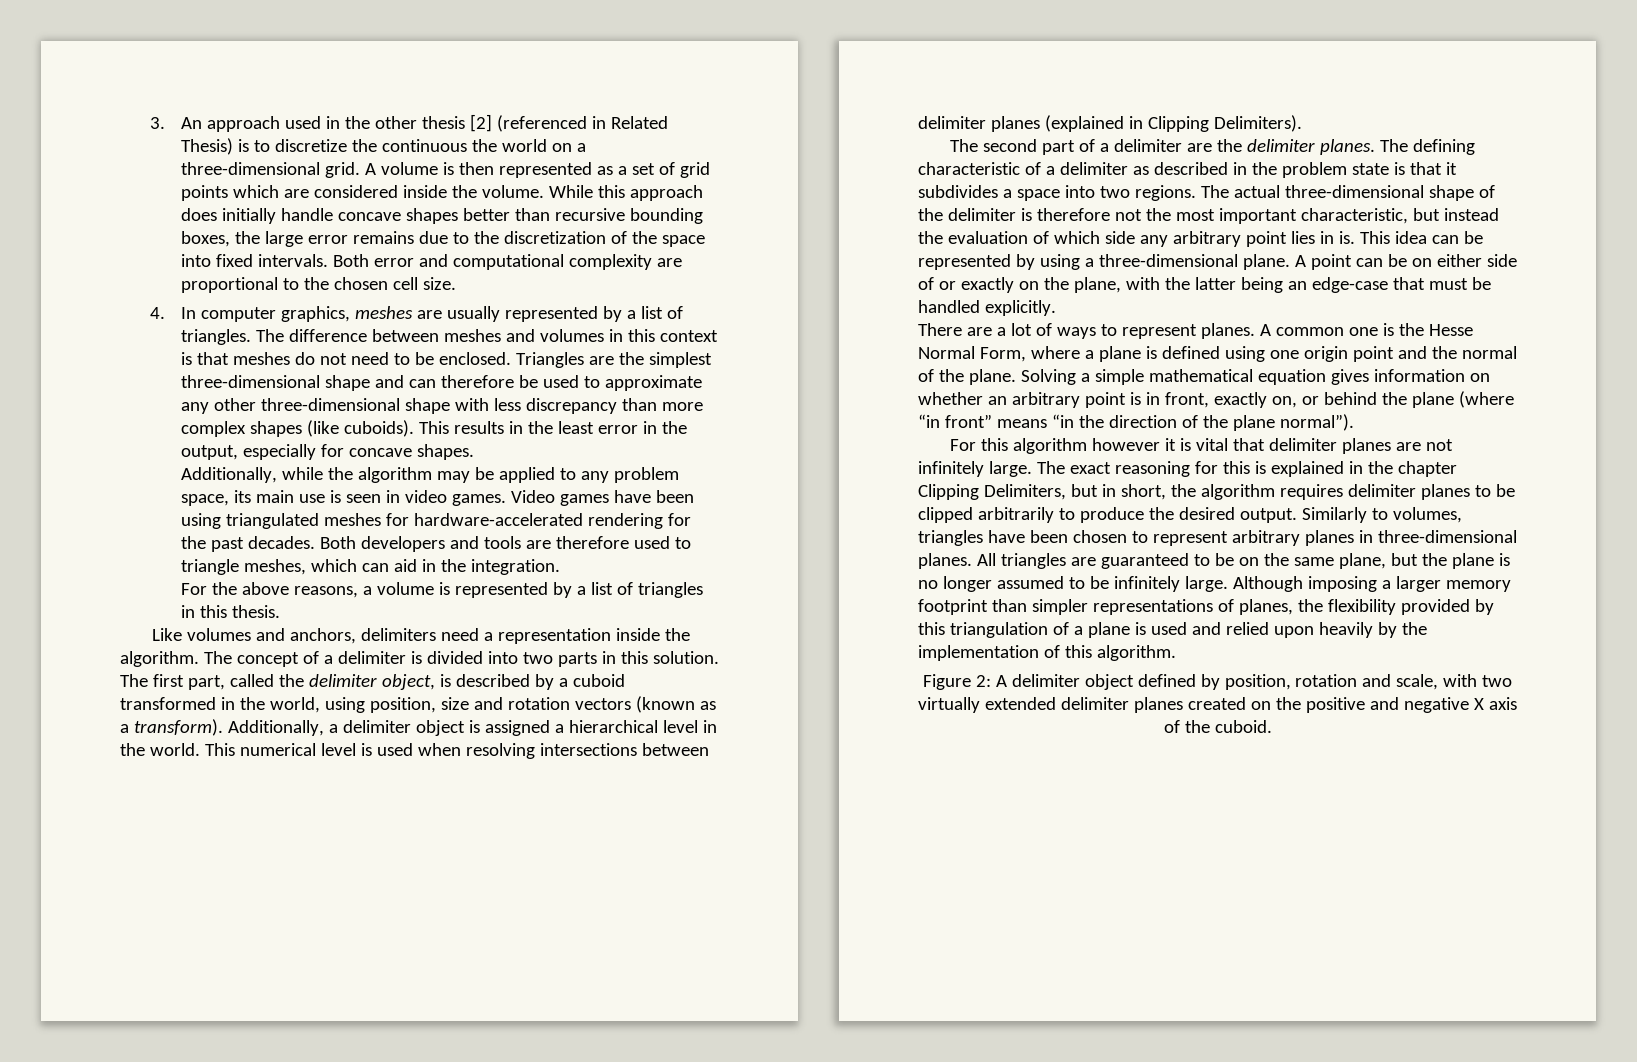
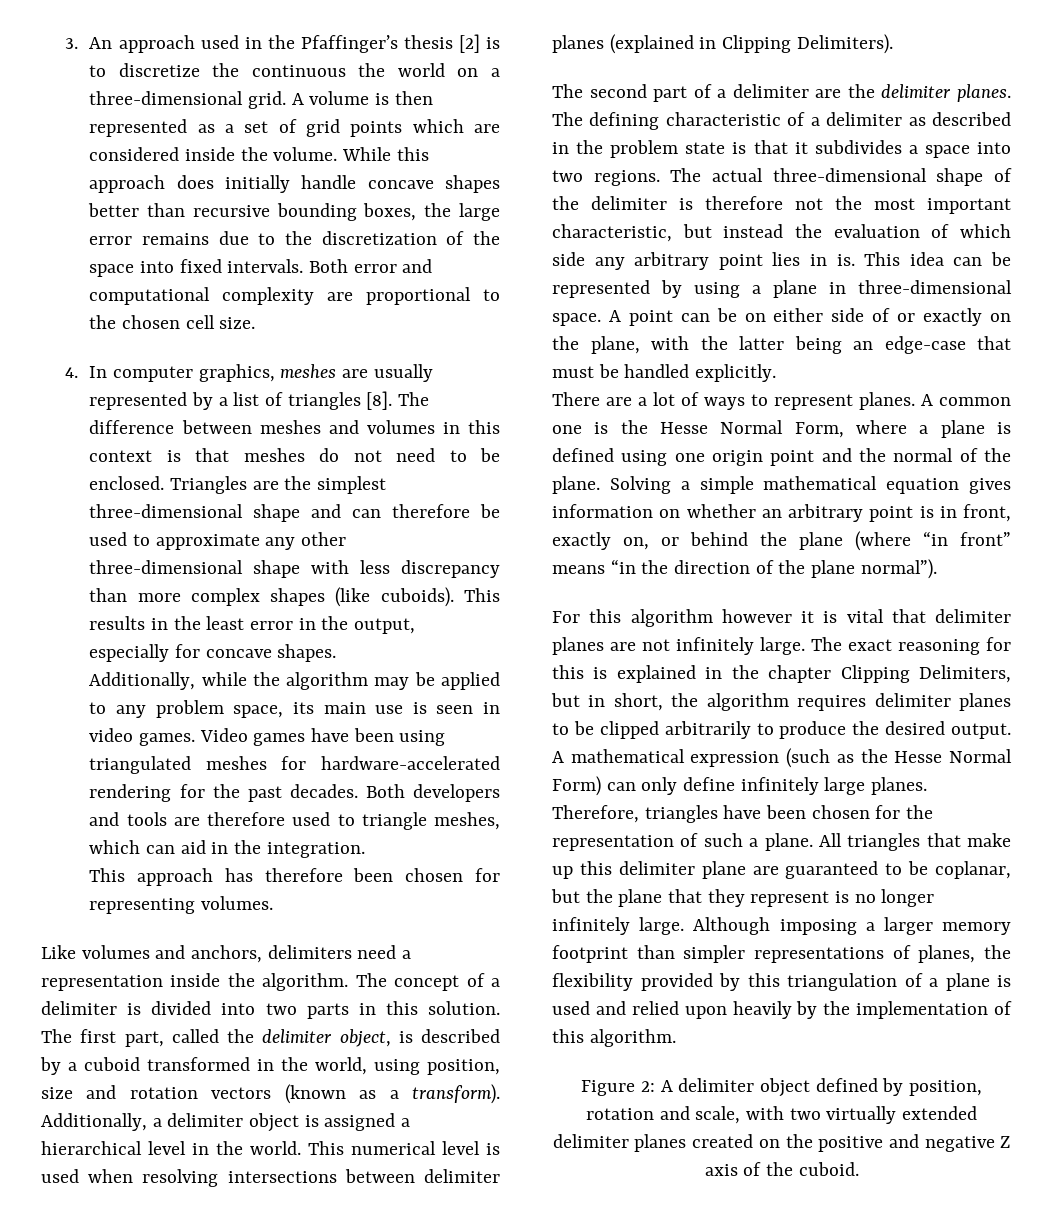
- 3. An approach used in the other thesis [2] (referenced in Related Thesis) is to discretize the continuous the world on a three-dimensional grid.
+ 3. An approach used in the Pfaffinger’s thesis [2] is to discretize the continuous the world on a three-dimensional grid.
- 4. In computer graphics, meshes are usually represented by a list of triangles.
+ 4. In computer graphics, meshes are usually represented by a list of triangles [8].
- For the above reasons, a volume is represented by a list of triangles in this thesis.
+ This approach has therefore been chosen for representing volumes.
- This idea can be represented by using a three-dimensional plane.
+ This idea can be represented by using a plane in three-dimensional space.
- Similarly to volumes, triangles have been chosen to represent arbitrary planes in three-dimensional planes. All triangles are guaranteed to be on the same plane, but the plane is no longer assumed to be infinitely large.
+ A mathematical expression (such as the Hesse Normal Form) can only define infinitely large planes. Therefore, triangles have been chosen for the representation of such a plane. All triangles that make up this delimiter plane are guaranteed to be coplanar, but the plane that they represent is no longer infinitely large.
- Figure 2: A delimiter object defined by position, rotation and scale, with two virtually extended delimiter planes created on the positive and negative X axis of the cuboid.
+ Figure 2: A delimiter object defined by position, rotation and scale, with two virtually extended delimiter planes created on the positive and negative Z axis of the cuboid.

